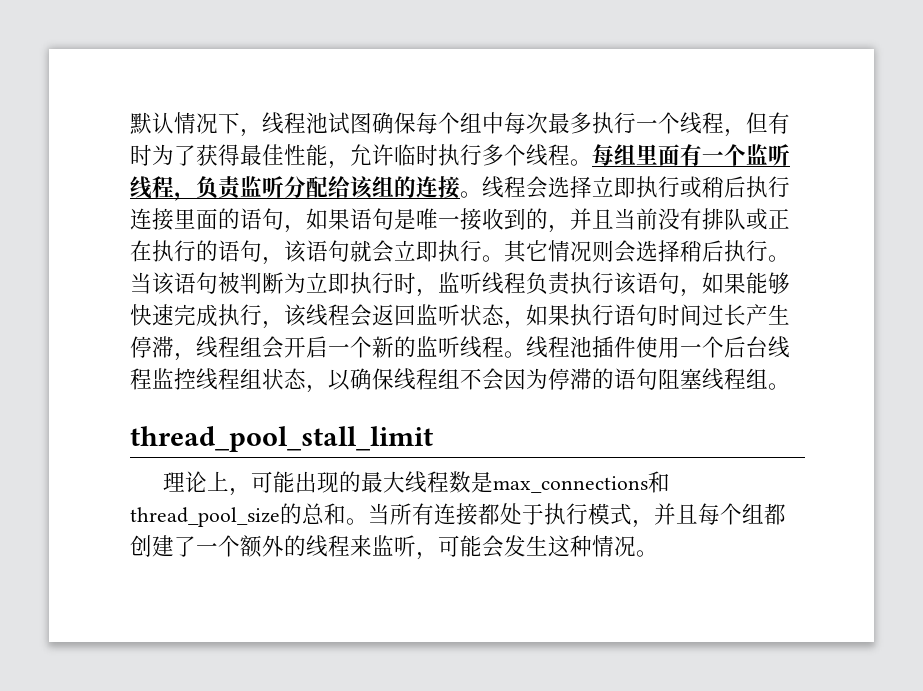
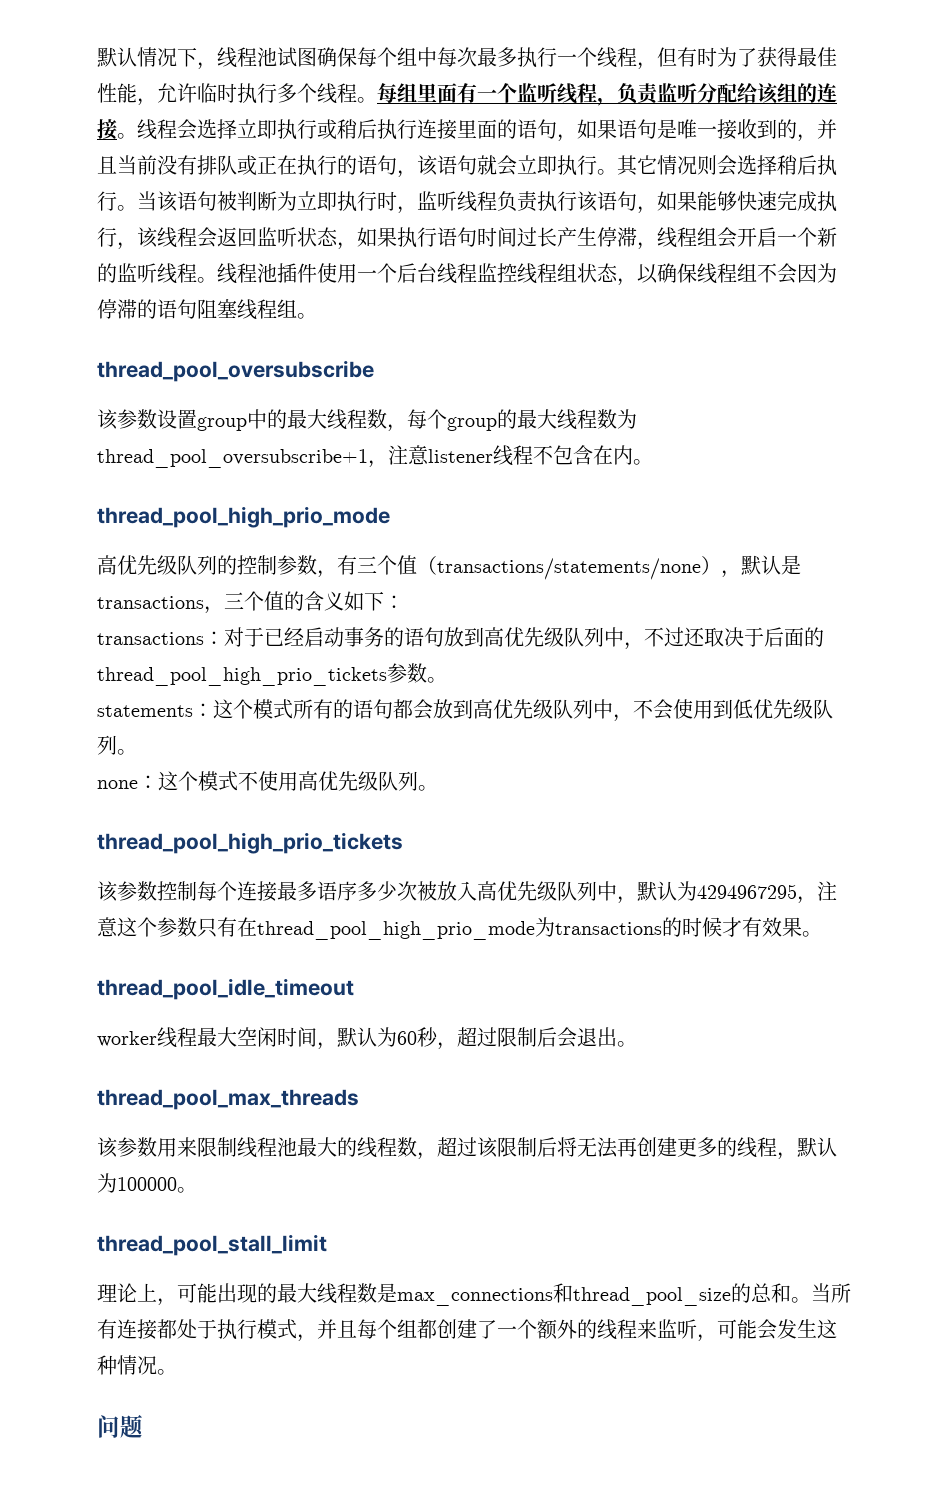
+ thread_pool_oversubscribe
+ 该参数设置group中的最大线程数，每个group的最大线程数为thread_pool_oversubscribe+1，注意listener线程不包含在内。
+ thread_pool_high_prio_mode
+ 高优先级队列的控制参数，有三个值（transactions/statements/none），默认是transactions，三个值的含义如下：
+ transactions：对于已经启动事务的语句放到高优先级队列中，不过还取决于后面的thread_pool_high_prio_tickets参数。
+ statements：这个模式所有的语句都会放到高优先级队列中，不会使用到低优先级队列。
+ none：这个模式不使用高优先级队列。
+ thread_pool_high_prio_tickets
+ 该参数控制每个连接最多语序多少次被放入高优先级队列中，默认为4294967295，注意这个参数只有在thread_pool_high_prio_mode为transactions的时候才有效果。
+ thread_pool_idle_timeout
+ worker线程最大空闲时间，默认为60秒，超过限制后会退出。
+ thread_pool_max_threads
+ 该参数用来限制线程池最大的线程数，超过该限制后将无法再创建更多的线程，默认为100000。
+ 问题

